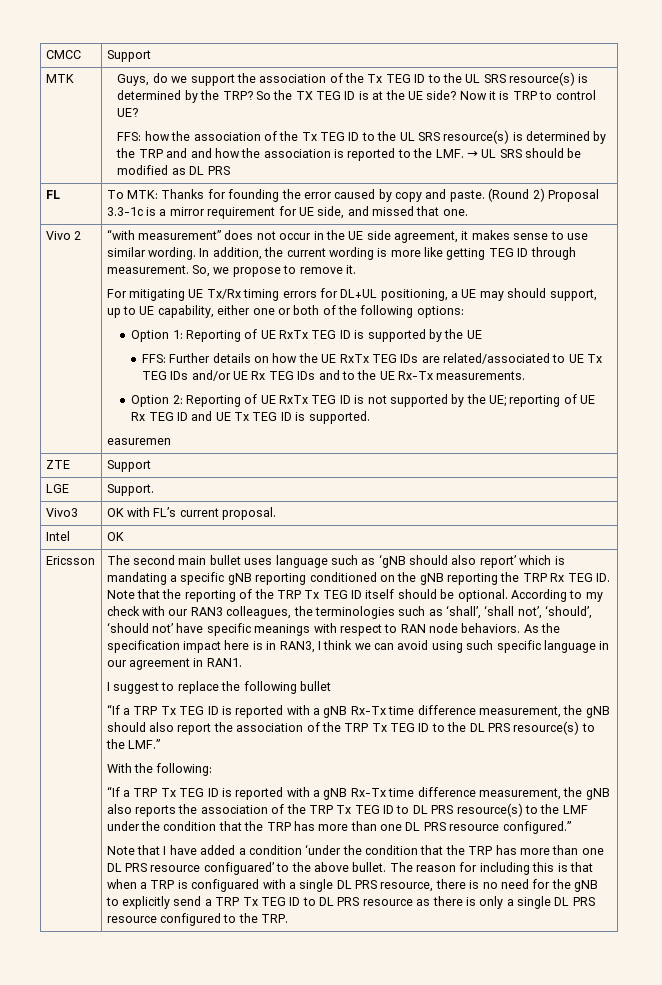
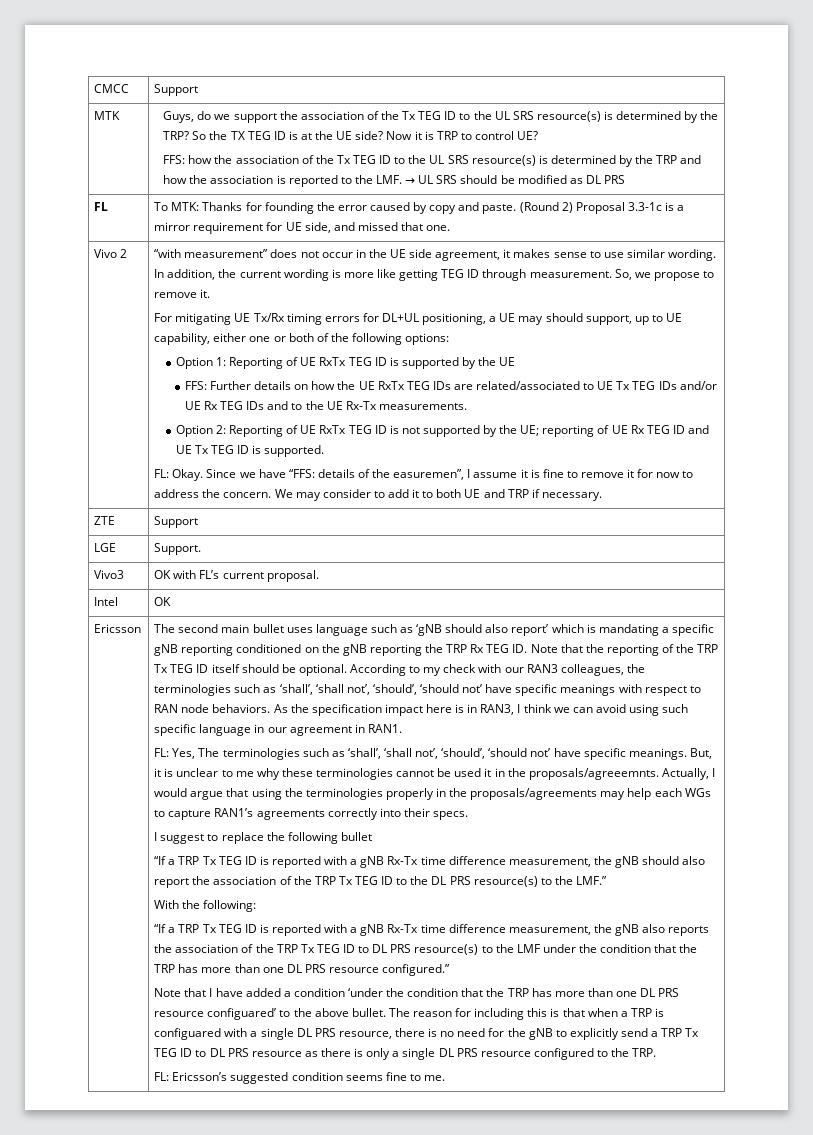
- FFS: how the association of the Tx TEG ID to the UL SRS resource(s) is determined by the TRP and and how the association is reported to the LMF. → UL SRS should be modified as DL PRS
+ FFS: how the association of the Tx TEG ID to the UL SRS resource(s) is determined by the TRP and how the association is reported to the LMF. → UL SRS should be modified as DL PRS
- easuremen
+ FL: Okay. Since we have “FFS: details of the easuremen”, I assume it is fine to remove it for now to address the concern. We may consider to add it to both UE and TRP if necessary.
+ FL: Yes, The terminologies such as ‘shall’, ‘shall not’, ‘should’, ‘should not’ have specific meanings. But, it is unclear to me why these terminologies cannot be used it in the proposals/agreeemnts. Actually, I would argue that using the terminologies properly in the proposals/agreements may help each WGs to capture RAN1’s agreements correctly into their specs.
+ FL: Ericsson’s suggested condition seems fine to me.

